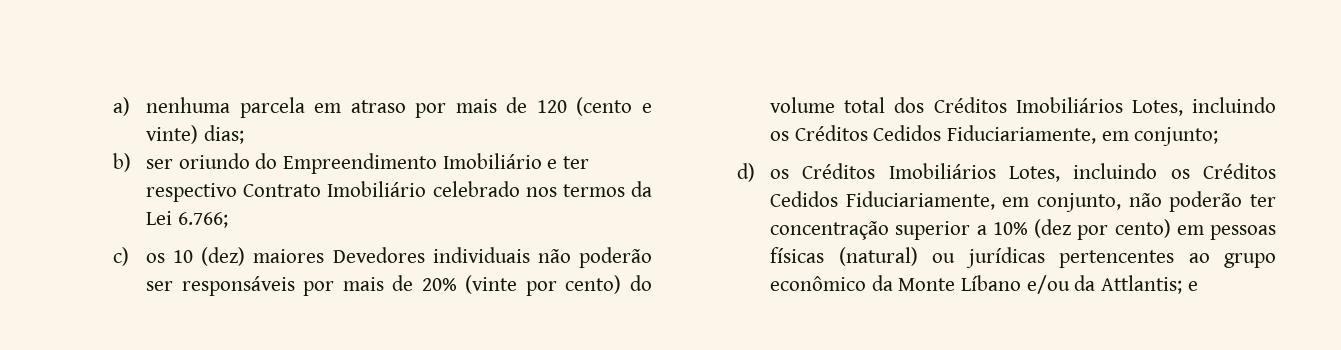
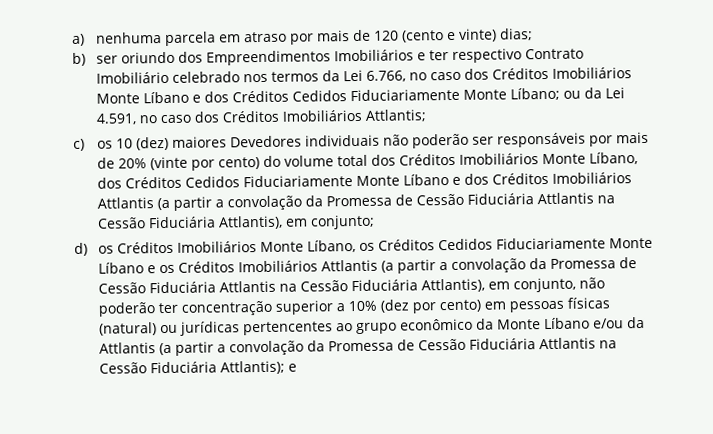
- b) ser oriundo do Empreendimento Imobiliário e ter respectivo Contrato Imobiliário celebrado nos termos da Lei 6.766;
+ b) ser oriundo dos Empreendimentos Imobiliários e ter respectivo Contrato Imobiliário celebrado nos termos da Lei 6.766, no caso dos Créditos Imobiliários Monte Líbano e dos Créditos Cedidos Fiduciariamente Monte Líbano; ou da Lei 4.591, no caso dos Créditos Imobiliários Attlantis;
- c) os 10 (dez) maiores Devedores individuais não poderão ser responsáveis por mais de 20% (vinte por cento) do volume total dos Créditos Imobiliários Lotes, incluindo os Créditos Cedidos Fiduciariamente, em conjunto;
+ c) os 10 (dez) maiores Devedores individuais não poderão ser responsáveis por mais de 20% (vinte por cento) do volume total dos Créditos Imobiliários Monte Líbano, dos Créditos Cedidos Fiduciariamente Monte Líbano e dos Créditos Imobiliários Attlantis (a partir a convolação da Promessa de Cessão Fiduciária Attlantis na Cessão Fiduciária Attlantis), em conjunto;
- d) os Créditos Imobiliários Lotes, incluindo os Créditos Cedidos Fiduciariamente, em conjunto, não poderão ter concentração superior a 10% (dez por cento) em pessoas físicas (natural) ou jurídicas pertencentes ao grupo econômico da Monte Líbano e/ou da Attlantis; e
+ d) os Créditos Imobiliários Monte Líbano, os Créditos Cedidos Fiduciariamente Monte Líbano e os Créditos Imobiliários Attlantis (a partir a convolação da Promessa de Cessão Fiduciária Attlantis na Cessão Fiduciária Attlantis), em conjunto, não poderão ter concentração superior a 10% (dez por cento) em pessoas físicas (natural) ou jurídicas pertencentes ao grupo econômico da Monte Líbano e/ou da Attlantis (a partir a convolação da Promessa de Cessão Fiduciária Attlantis na Cessão Fiduciária Attlantis); e

